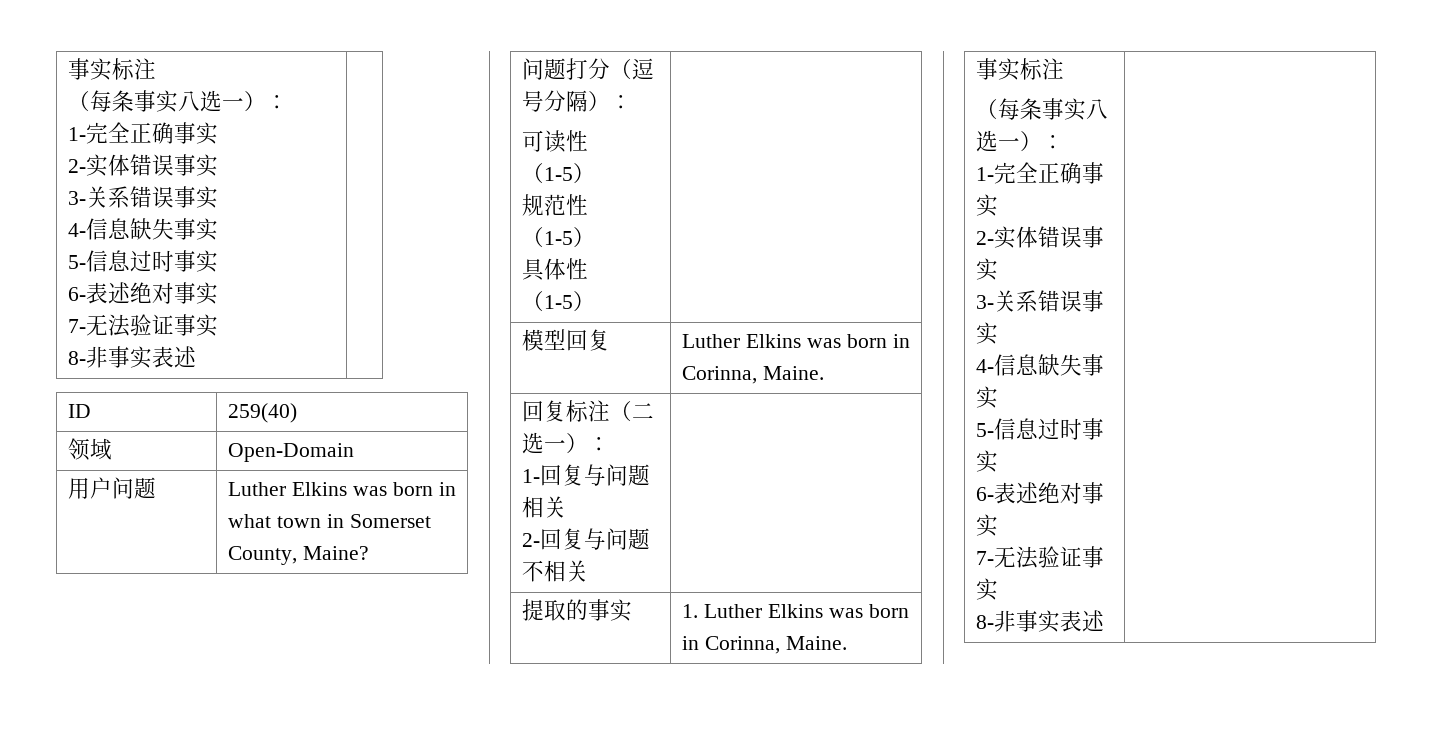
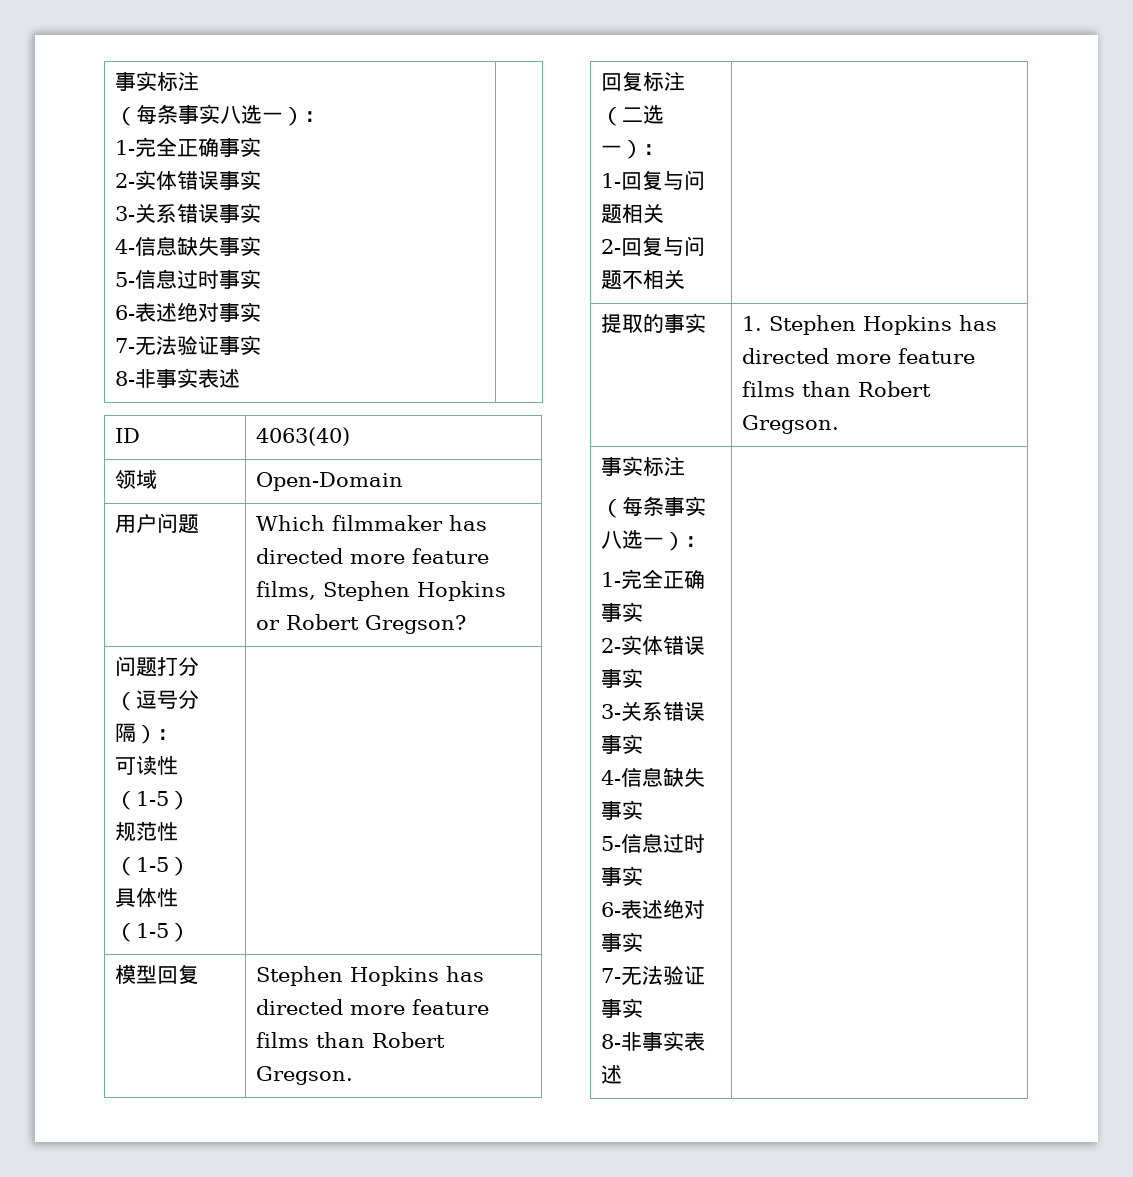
- ID | 259(40)
+ ID | 4063(40)
- 用户问题 | Luther Elkins was born in what town in Somerset County, Maine?
+ 用户问题 | Which filmmaker has directed more feature films, Stephen Hopkins or Robert Gregson?
- 模型回复 | Luther Elkins was born in Corinna, Maine.
+ 模型回复 | Stephen Hopkins has directed more feature films than Robert Gregson.
- 提取的事实 | 1. Luther Elkins was born in Corinna, Maine.
+ 提取的事实 | 1. Stephen Hopkins has directed more feature films than Robert Gregson.

